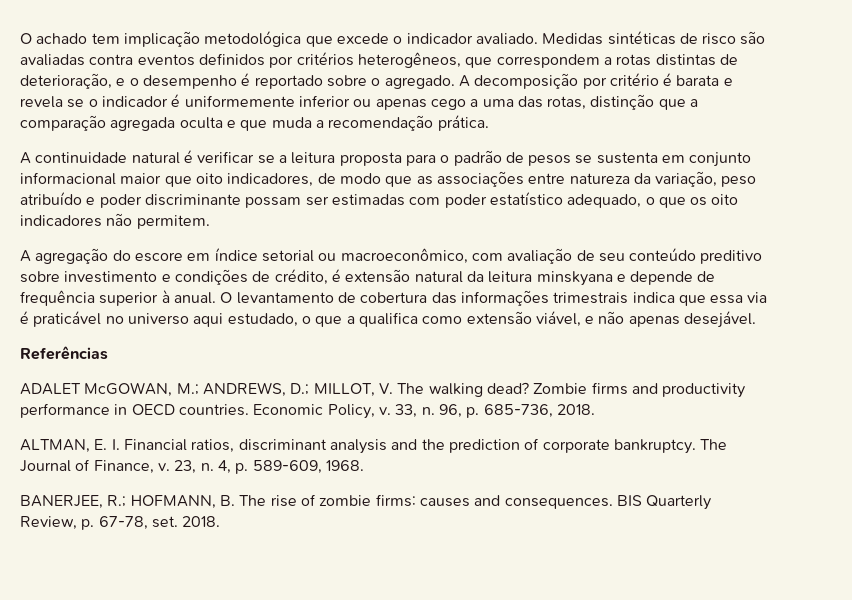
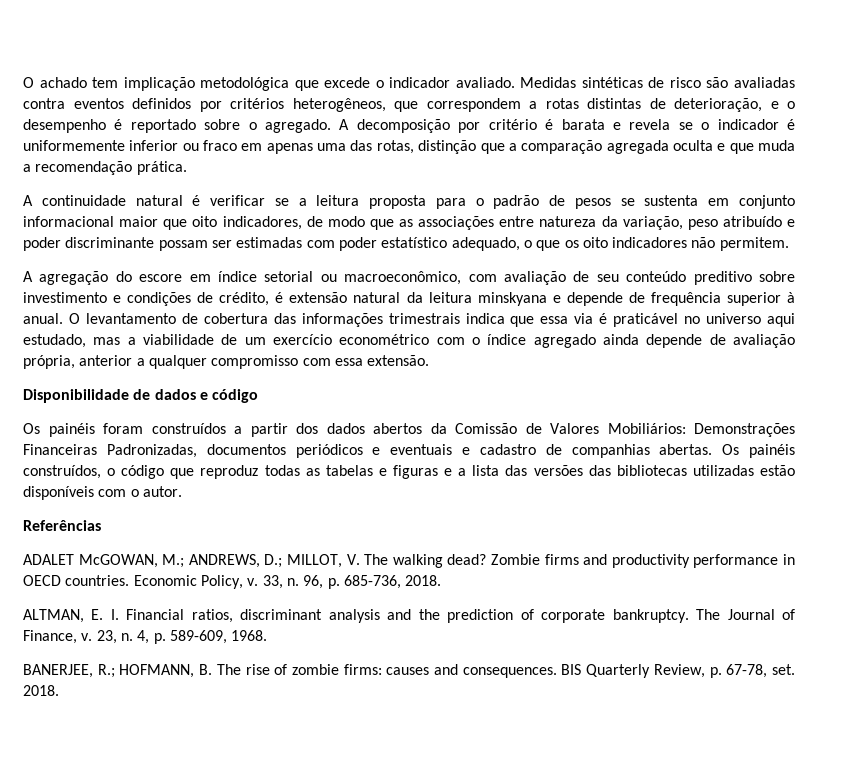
- A decomposição por critério é barata e revela se o indicador é uniformemente inferior ou apenas cego a uma das rotas, distinção que a comparação agregada oculta e que muda a recomendação prática.
+ A decomposição por critério é barata e revela se o indicador é uniformemente inferior ou fraco em apenas uma das rotas, distinção que a comparação agregada oculta e que muda a recomendação prática.
- O levantamento de cobertura das informações trimestrais indica que essa via é praticável no universo aqui estudado, o que a qualifica como extensão viável, e não apenas desejável.
+ O levantamento de cobertura das informações trimestrais indica que essa via é praticável no universo aqui estudado, mas a viabilidade de um exercício econométrico com o índice agregado ainda depende de avaliação própria, anterior a qualquer compromisso com essa extensão.
+ Disponibilidade de dados e código
+ Os painéis foram construídos a partir dos dados abertos da Comissão de Valores Mobiliários: Demonstrações Financeiras Padronizadas, documentos periódicos e eventuais e cadastro de companhias abertas. Os painéis construídos, o código que reproduz todas as tabelas e figuras e a lista das versões das bibliotecas utilizadas estão disponíveis com o autor.

